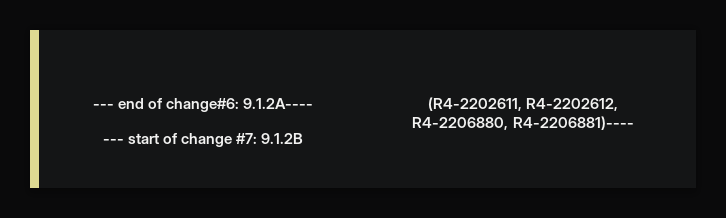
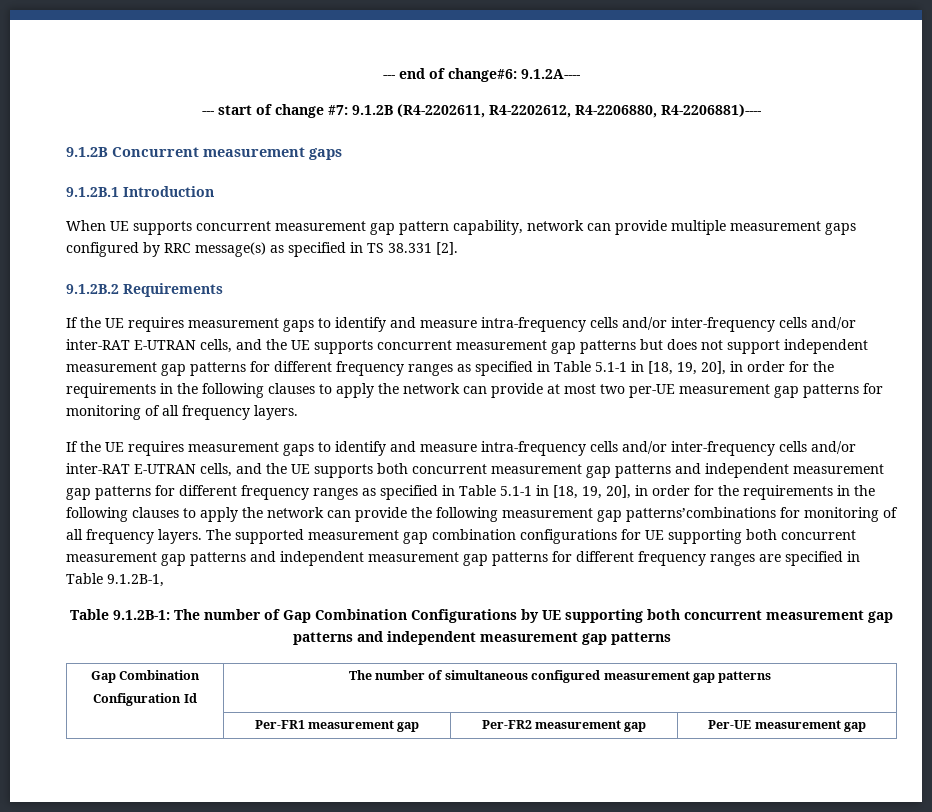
+ 9.1.2B Concurrent measurement gaps
+ 9.1.2B.1 Introduction
+ When UE supports concurrent measurement gap pattern capability, network can provide multiple measurement gaps configured by RRC message(s) as specified in TS 38.331 [2].
+ 9.1.2B.2 Requirements
+ If the UE requires measurement gaps to identify and measure intra-frequency cells and/or inter-frequency cells and/or inter-RAT E-UTRAN cells, and the UE supports concurrent measurement gap patterns but does not support independent measurement gap patterns for different frequency ranges as specified in Table 5.1-1 in [18, 19, 20], in order for the requirements in the following clauses to apply the network can provide at most two per-UE measurement gap patterns for monitoring of all frequency layers.
+ If the UE requires measurement gaps to identify and measure intra-frequency cells and/or inter-frequency cells and/or inter-RAT E-UTRAN cells, and the UE supports both concurrent measurement gap patterns and independent measurement gap patterns for different frequency ranges as specified in Table 5.1-1 in [18, 19, 20], in order for the requirements in the following clauses to apply the network can provide the following measurement gap patterns’combinations for monitoring of all frequency layers. The supported measurement gap combination configurations for UE supporting both concurrent measurement gap patterns and independent measurement gap patterns for different frequency ranges are specified in Table 9.1.2B-1,
+ Table 9.1.2B-1: The number of Gap Combination Configurations by UE supporting both concurrent measurement gap patterns and independent measurement gap patterns
+ Gap Combination
+ Configuration Id | The number of simultaneous configured measurement gap patterns
+ | Per-FR1 measurement gap | Per-FR2 measurement gap | Per-UE measurement gap

